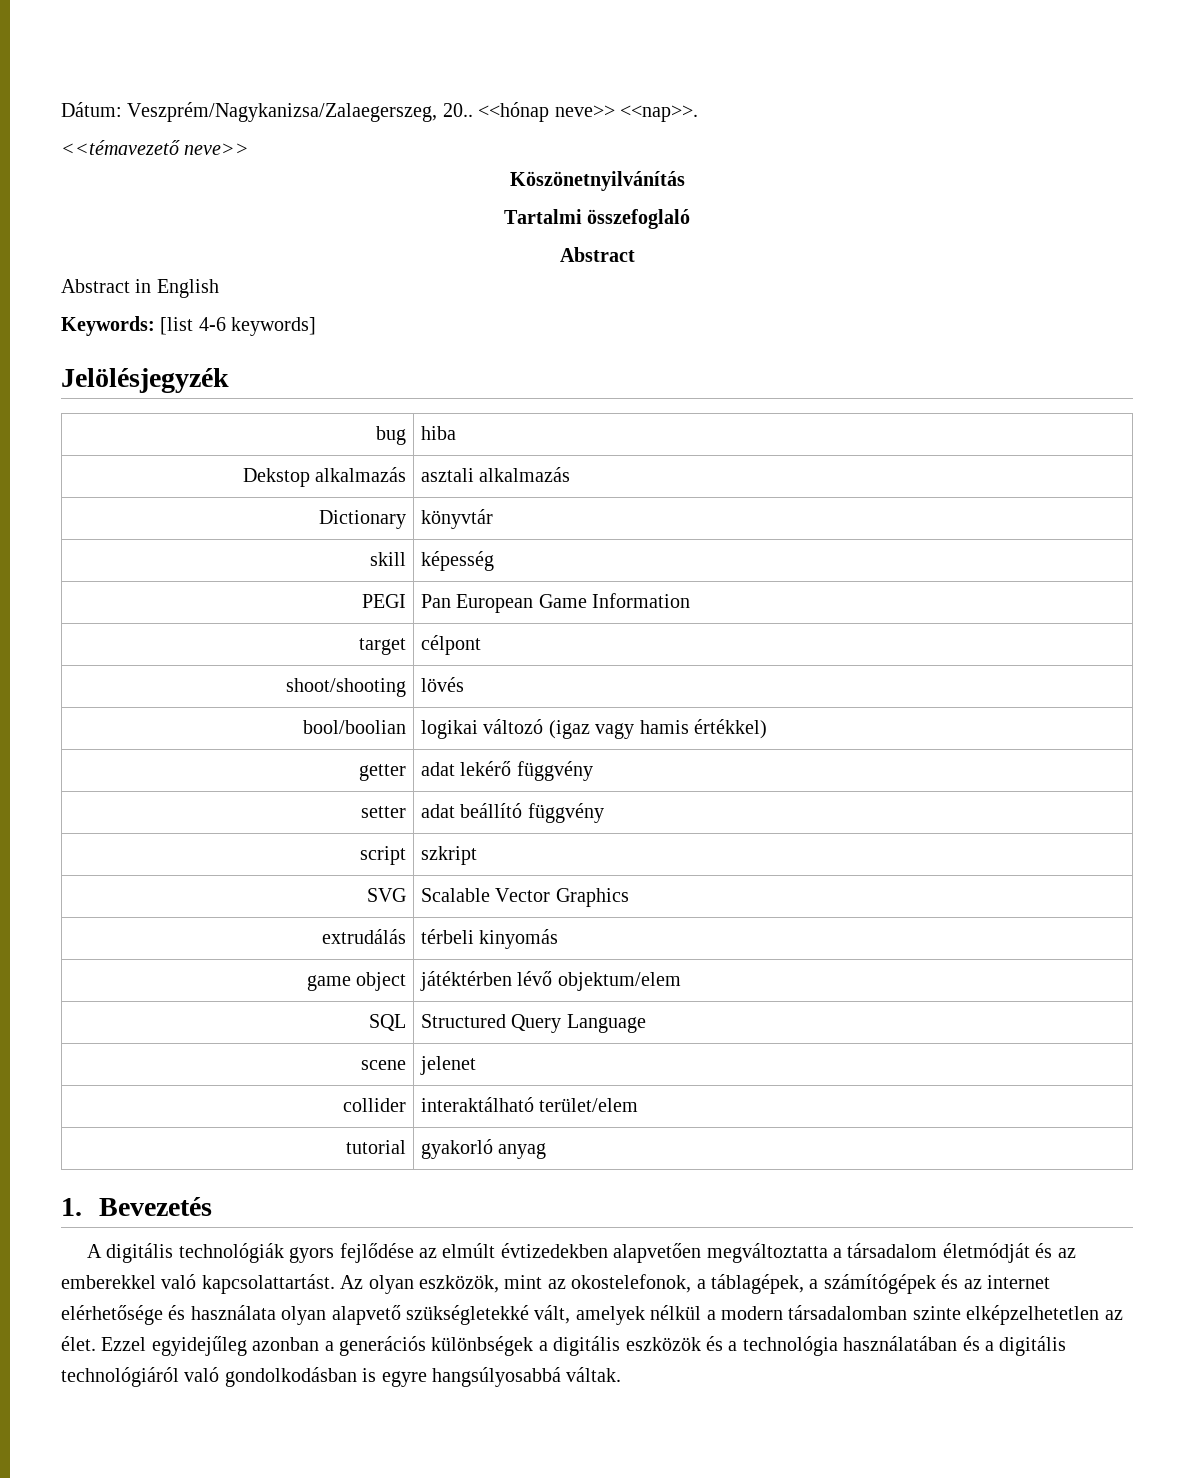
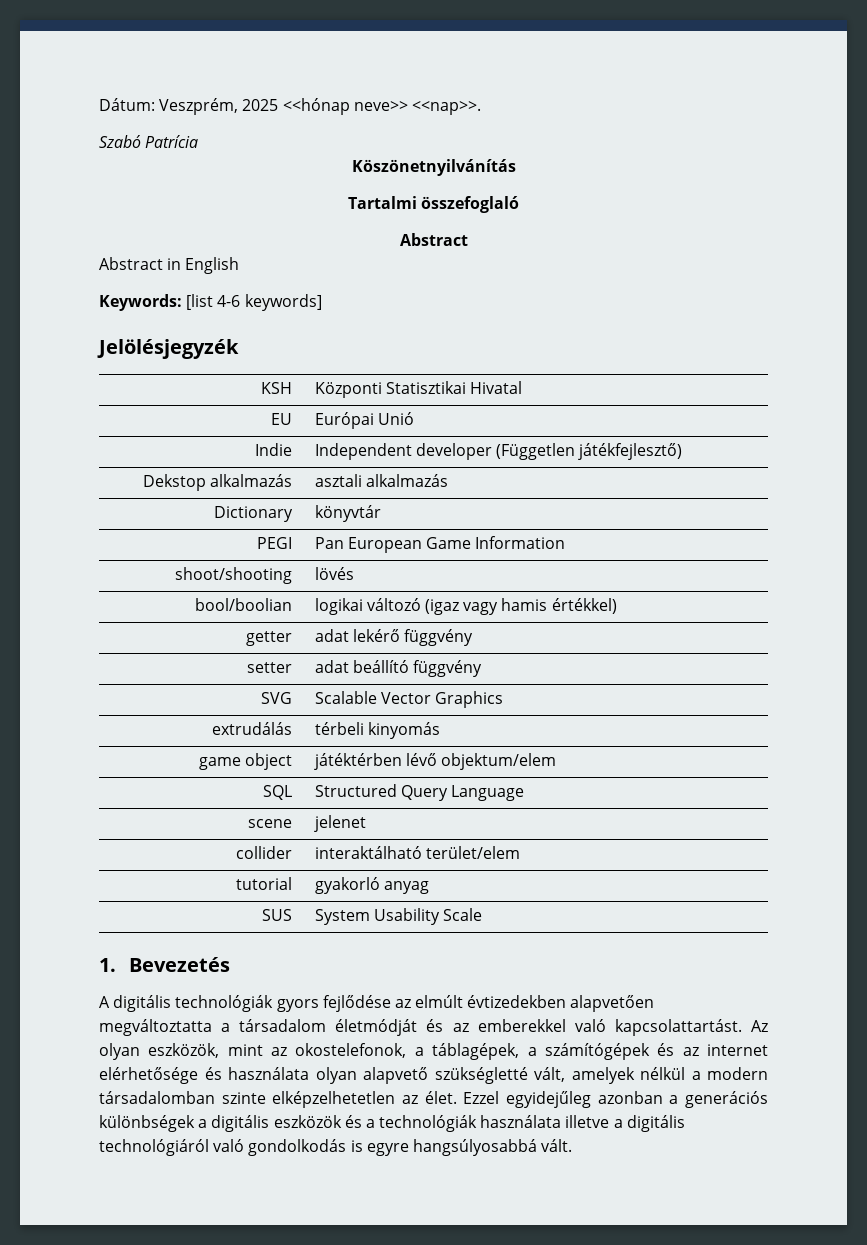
- Dátum: Veszprém/Nagykanizsa/Zalaegerszeg, 20.. <<hónap neve>> <<nap>>.
+ Dátum: Veszprém, 2025 <<hónap neve>> <<nap>>.
- <<témavezető neve>>
+ Szabó Patrícia
- bug | hiba
+ KSH | Központi Statisztikai Hivatal
+ EU | Európai Unió
+ Indie | Independent developer (Független játékfejlesztő)
- skill | képesség
- target | célpont
- script | szkript
+ SUS | System Usability Scale
- Az olyan eszközök, mint az okostelefonok, a táblagépek, a számítógépek és az internet elérhetősége és használata olyan alapvető szükségletekké vált, amelyek nélkül a modern társadalomban szinte elképzelhetetlen az élet.
+ Az olyan eszközök, mint az okostelefonok, a táblagépek, a számítógépek és az internet elérhetősége és használata olyan alapvető szükségletté vált, amelyek nélkül a modern társadalomban szinte elképzelhetetlen az élet.
- Ezzel egyidejűleg azonban a generációs különbségek a digitális eszközök és a technológia használatában és a digitális technológiáról való gondolkodásban is egyre hangsúlyosabbá váltak.
+ Ezzel egyidejűleg azonban a generációs különbségek a digitális eszközök és a technológiák használata illetve a digitális technológiáról való gondolkodás is egyre hangsúlyosabbá vált.

